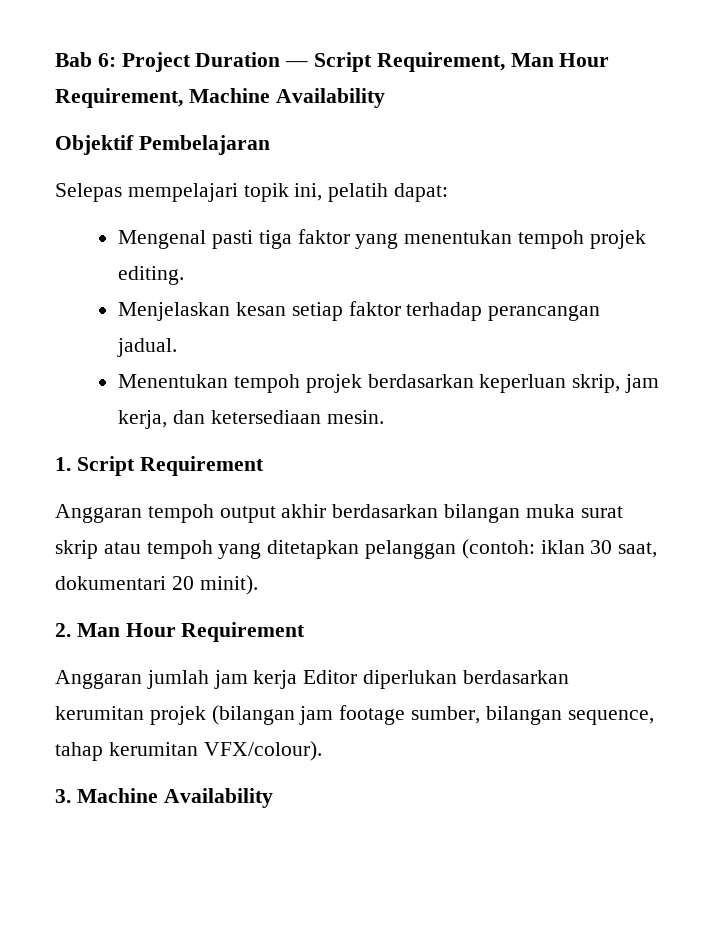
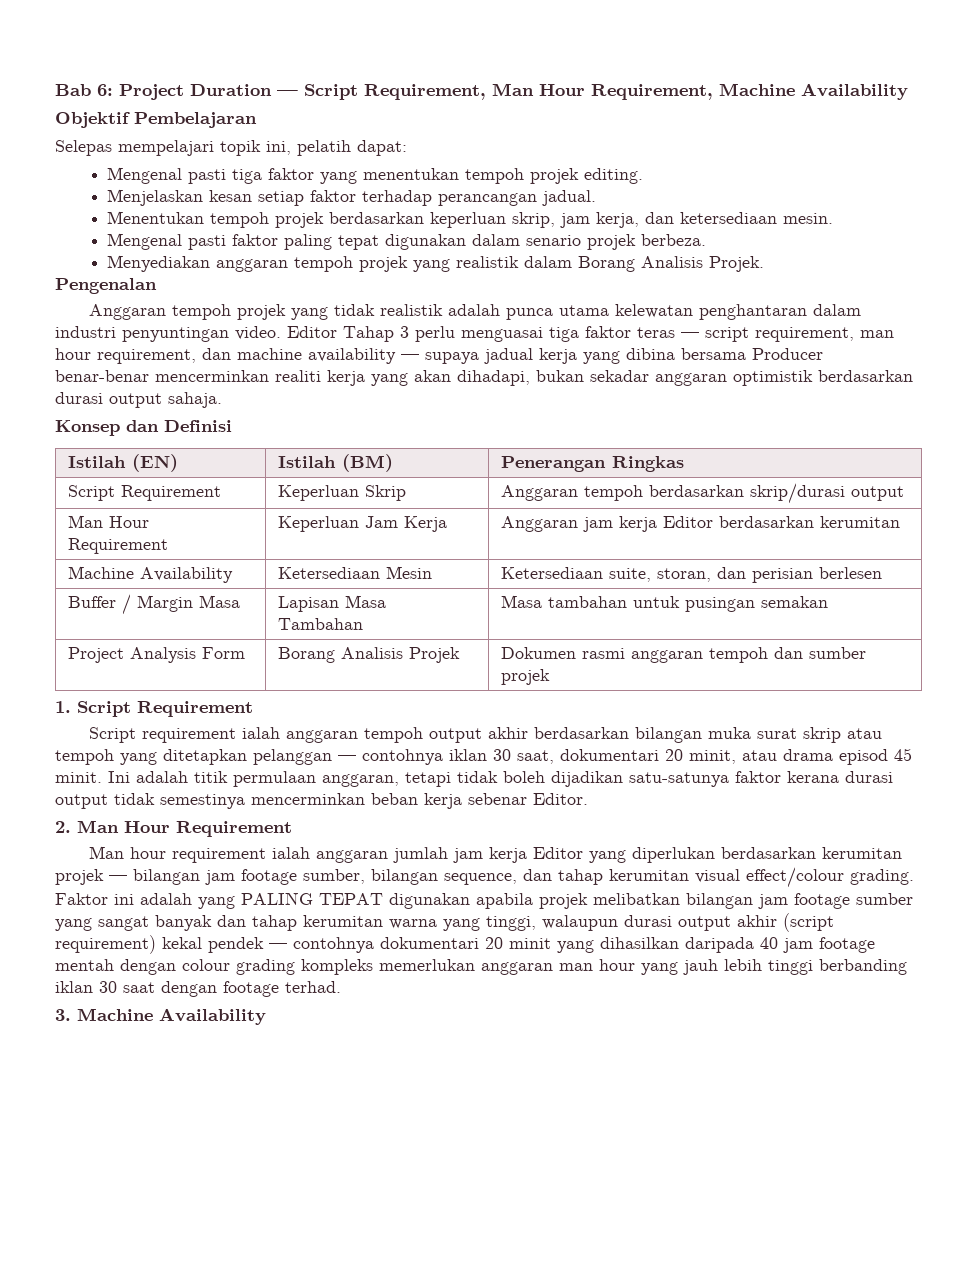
+ Mengenal pasti faktor paling tepat digunakan dalam senario projek berbeza.
+ Menyediakan anggaran tempoh projek yang realistik dalam Borang Analisis Projek.
+ Pengenalan
+ Anggaran tempoh projek yang tidak realistik adalah punca utama kelewatan penghantaran dalam industri penyuntingan video. Editor Tahap 3 perlu menguasai tiga faktor teras — script requirement, man hour requirement, dan machine availability — supaya jadual kerja yang dibina bersama Producer benar-benar mencerminkan realiti kerja yang akan dihadapi, bukan sekadar anggaran optimistik berdasarkan durasi output sahaja.
+ Konsep dan Definisi
+ Istilah (EN) | Istilah (BM) | Penerangan Ringkas
+ Script Requirement | Keperluan Skrip | Anggaran tempoh berdasarkan skrip/durasi output
+ Man Hour Requirement | Keperluan Jam Kerja | Anggaran jam kerja Editor berdasarkan kerumitan
+ Machine Availability | Ketersediaan Mesin | Ketersediaan suite, storan, dan perisian berlesen
+ Buffer / Margin Masa | Lapisan Masa Tambahan | Masa tambahan untuk pusingan semakan
+ Project Analysis Form | Borang Analisis Projek | Dokumen rasmi anggaran tempoh dan sumber projek
- Anggaran tempoh output akhir berdasarkan bilangan muka surat skrip atau tempoh yang ditetapkan pelanggan (contoh: iklan 30 saat, dokumentari 20 minit).
+ Script requirement ialah anggaran tempoh output akhir berdasarkan bilangan muka surat skrip atau tempoh yang ditetapkan pelanggan — contohnya iklan 30 saat, dokumentari 20 minit, atau drama episod 45 minit. Ini adalah titik permulaan anggaran, tetapi tidak boleh dijadikan satu-satunya faktor kerana durasi output tidak semestinya mencerminkan beban kerja sebenar Editor.
- Anggaran jumlah jam kerja Editor diperlukan berdasarkan kerumitan projek (bilangan jam footage sumber, bilangan sequence, tahap kerumitan VFX/colour).
+ Man hour requirement ialah anggaran jumlah jam kerja Editor yang diperlukan berdasarkan kerumitan projek — bilangan jam footage sumber, bilangan sequence, dan tahap kerumitan visual effect/colour grading. Faktor ini adalah yang PALING TEPAT digunakan apabila projek melibatkan bilangan jam footage sumber yang sangat banyak dan tahap kerumitan warna yang tinggi, walaupun durasi output akhir (script requirement) kekal pendek — contohnya dokumentari 20 minit yang dihasilkan daripada 40 jam footage mentah dengan colour grading kompleks memerlukan anggaran man hour yang jauh lebih tinggi berbanding iklan 30 saat dengan footage terhad.

